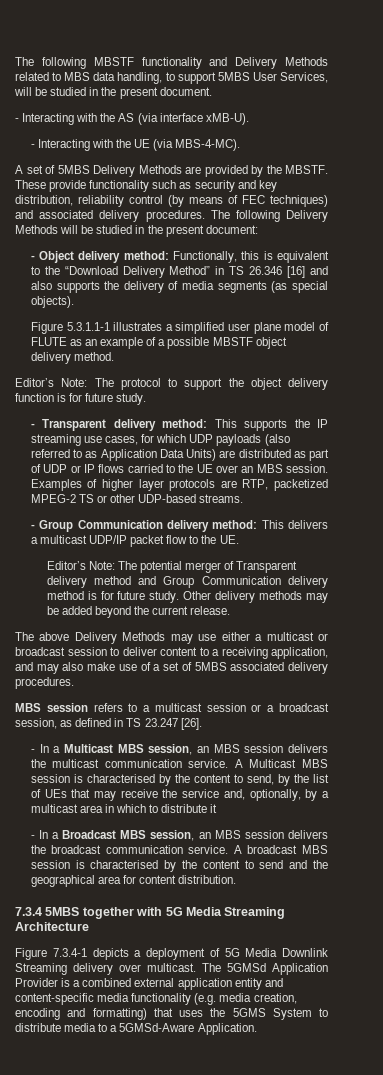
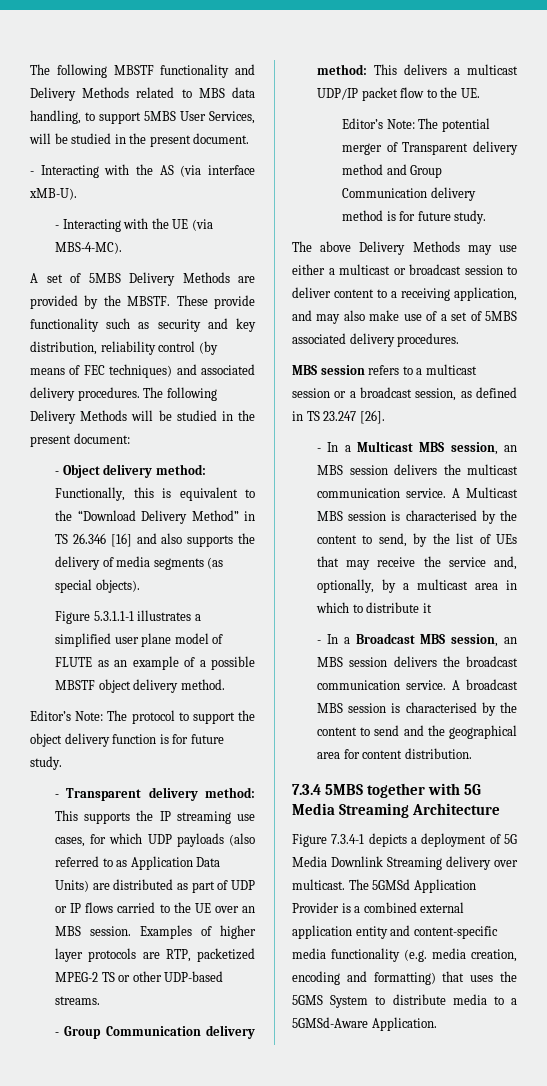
- Other delivery methods may be added beyond the current release.

